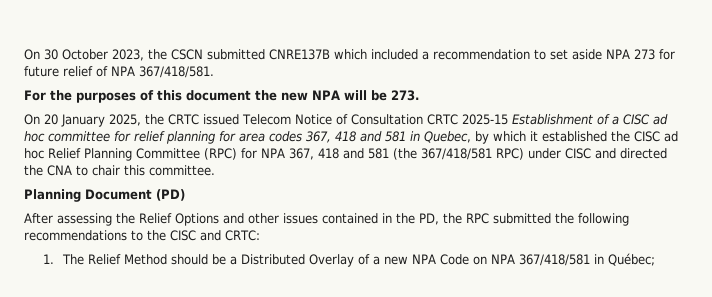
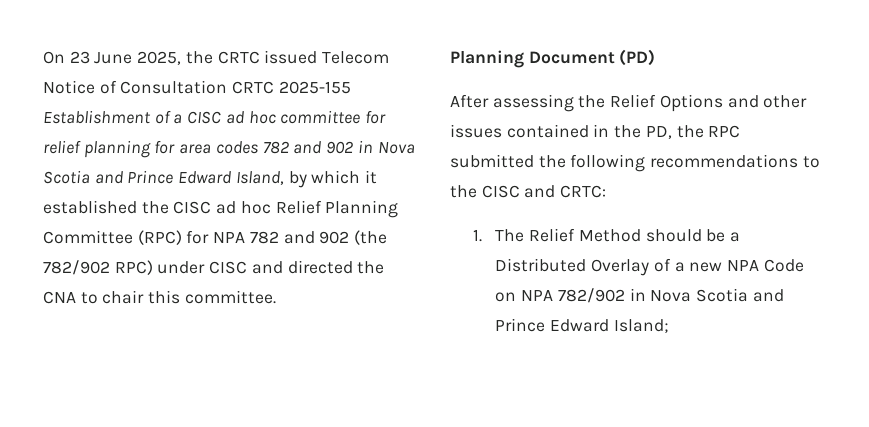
- On 30 October 2023, the CSCN submitted CNRE137B which included a recommendation to set aside NPA 273 for future relief of NPA 367/418/581.
- For the purposes of this document the new NPA will be 273.
- On 20 January 2025, the CRTC issued Telecom Notice of Consultation CRTC 2025-15 Establishment of a CISC ad hoc committee for relief planning for area codes 367, 418 and 581 in Quebec, by which it established the CISC ad hoc Relief Planning Committee (RPC) for NPA 367, 418 and 581 (the 367/418/581 RPC) under CISC and directed the CNA to chair this committee.
+ On 23 June 2025, the CRTC issued Telecom Notice of Consultation CRTC 2025-155 Establishment of a CISC ad hoc committee for relief planning for area codes 782 and 902 in Nova Scotia and Prince Edward Island, by which it established the CISC ad hoc Relief Planning Committee (RPC) for NPA 782 and 902 (the 782/902 RPC) under CISC and directed the CNA to chair this committee.
- 1. The Relief Method should be a Distributed Overlay of a new NPA Code on NPA 367/418/581 in Québec;
+ 1. The Relief Method should be a Distributed Overlay of a new NPA Code on NPA 782/902 in Nova Scotia and Prince Edward Island;

